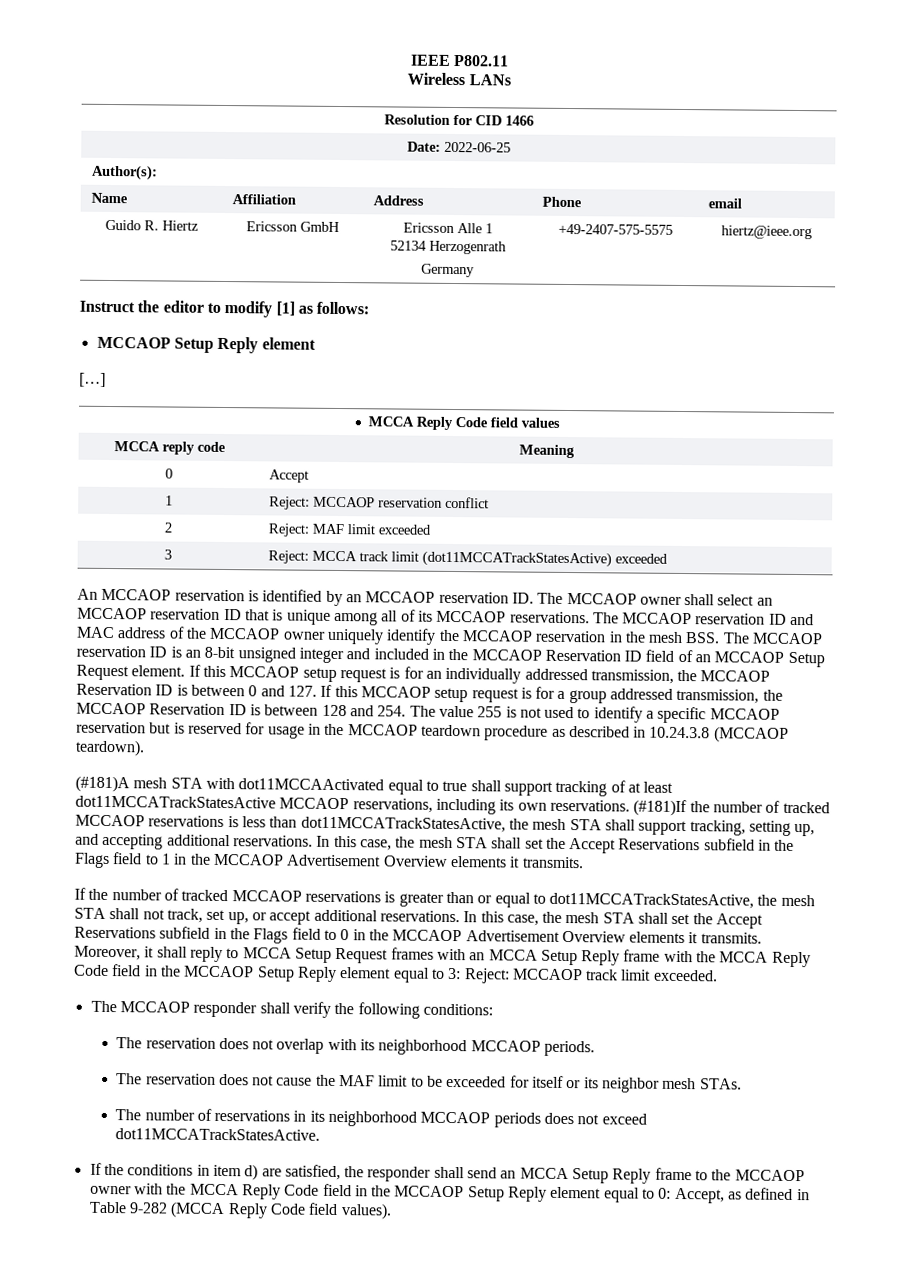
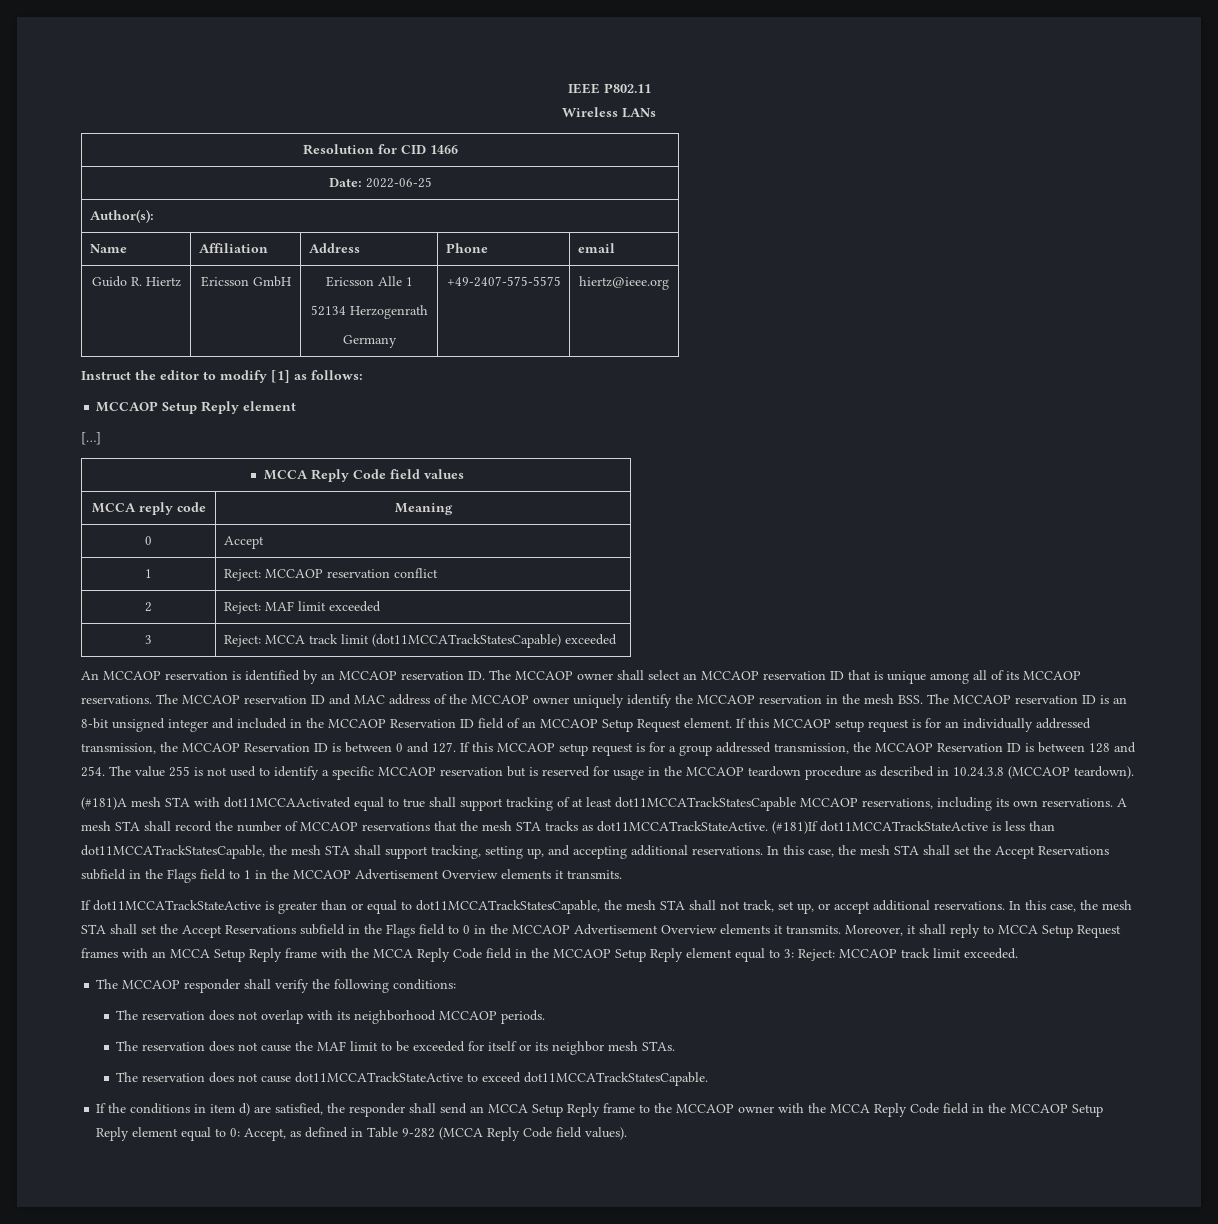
- 3 | Reject: MCCA track limit (dot11MCCATrackStatesActive) exceeded
+ 3 | Reject: MCCA track limit (dot11MCCATrackStatesCapable) exceeded
- (#181)A mesh STA with dot11MCCAActivated equal to true shall support tracking of at least dot11MCCATrackStatesActive MCCAOP reservations, including its own reservations.
+ (#181)A mesh STA with dot11MCCAActivated equal to true shall support tracking of at least dot11MCCATrackStatesCapable MCCAOP reservations, including its own reservations.
- (#181)If the number of tracked MCCAOP reservations is less than dot11MCCATrackStatesActive, the mesh STA shall support tracking, setting up, and accepting additional reservations.
+ A mesh STA shall record the number of MCCAOP reservations that the mesh STA tracks as dot11MCCATrackStateActive. (#181)If dot11MCCATrackStateActive is less than dot11MCCATrackStatesCapable, the mesh STA shall support tracking, setting up, and accepting additional reservations.
- If the number of tracked MCCAOP reservations is greater than or equal to dot11MCCATrackStatesActive, the mesh STA shall not track, set up, or accept additional reservations.
+ If dot11MCCATrackStateActive is greater than or equal to dot11MCCATrackStatesCapable, the mesh STA shall not track, set up, or accept additional reservations.
- The number of reservations in its neighborhood MCCAOP periods does not exceed dot11MCCATrackStatesActive.
+ The reservation does not cause dot11MCCATrackStateActive to exceed dot11MCCATrackStatesCapable.

